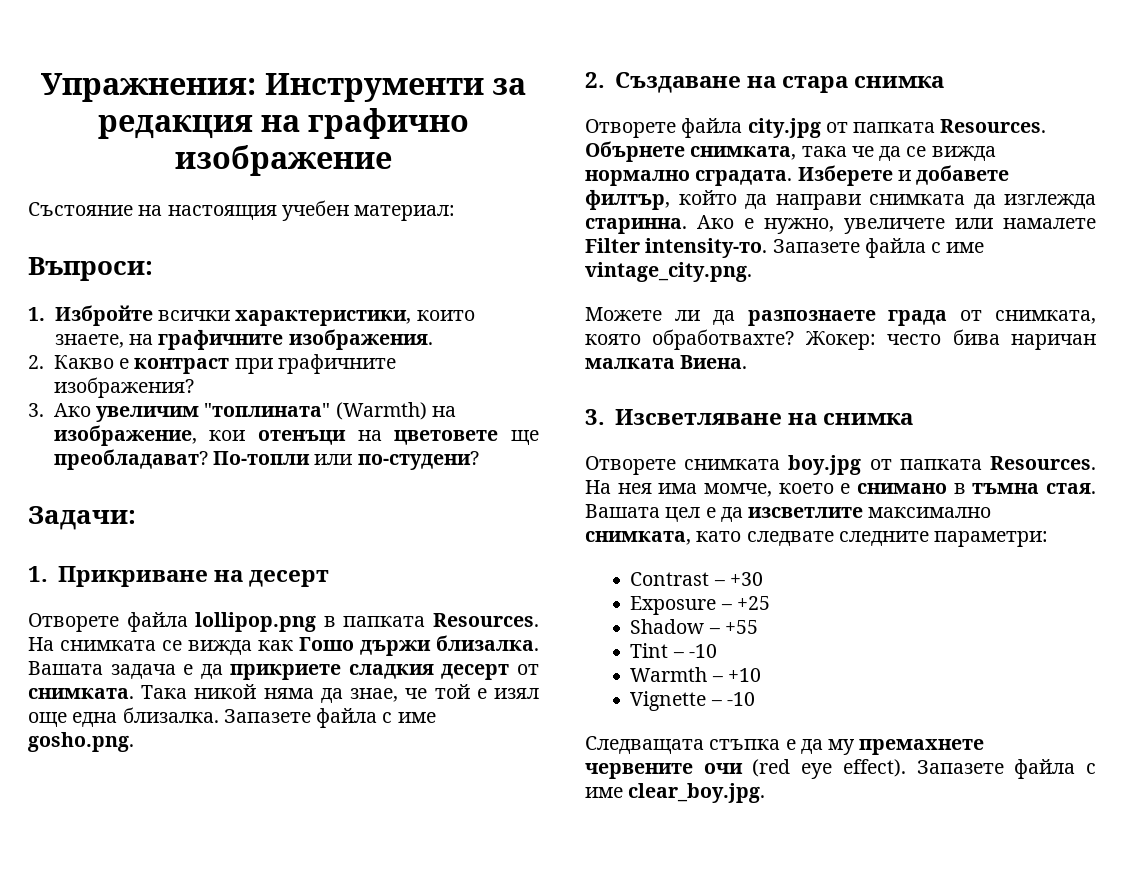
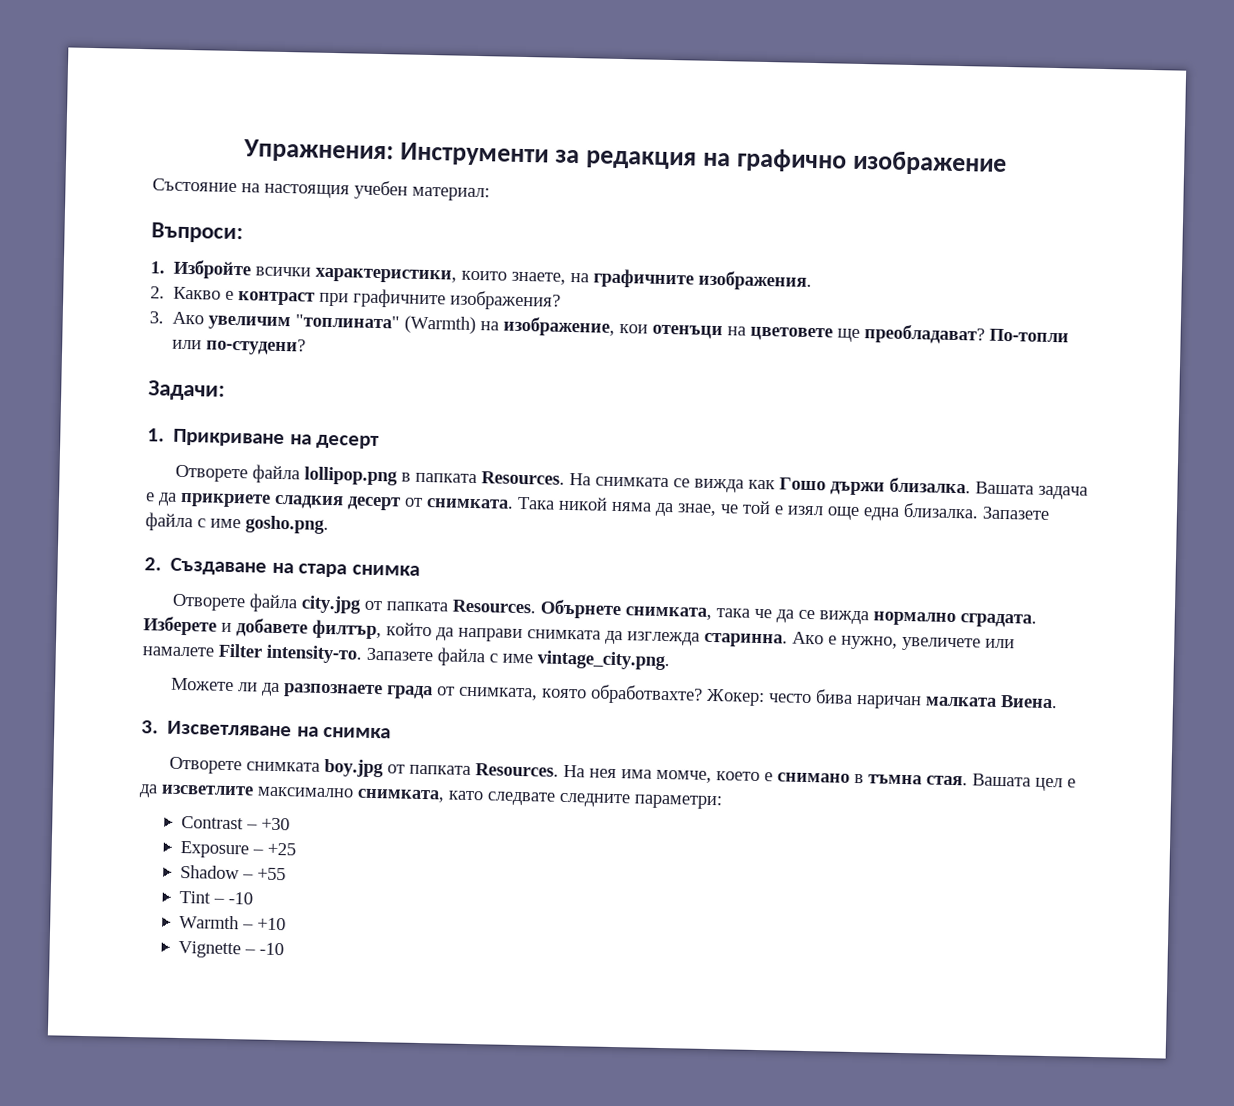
- Следващата стъпка е да му премахнете червените очи (red eye effect). Запазете файла с име clear_boy.jpg.

